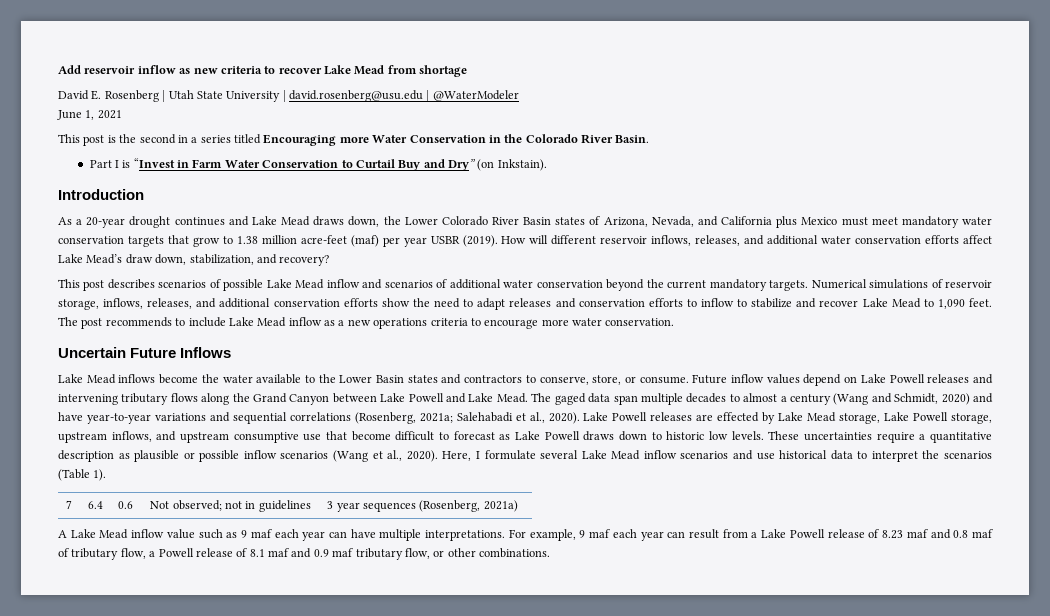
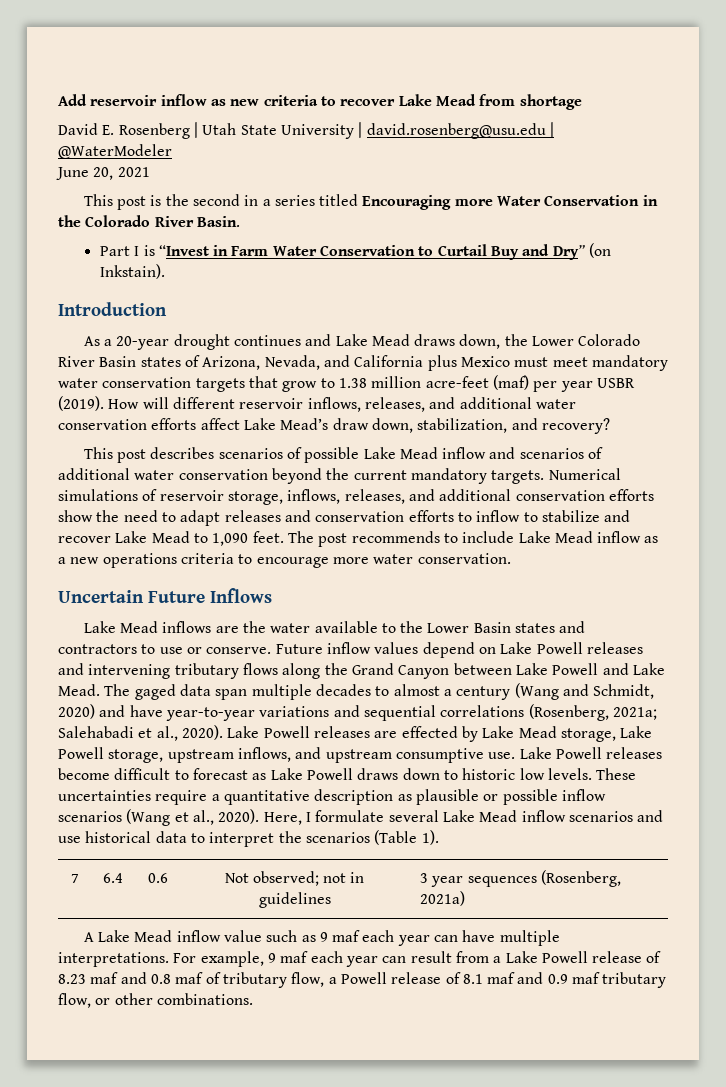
- June 1, 2021
+ June 20, 2021
- Lake Mead inflows become the water available to the Lower Basin states and contractors to conserve, store, or consume.
+ Lake Mead inflows are the water available to the Lower Basin states and contractors to use or conserve.
- Lake Powell releases are effected by Lake Mead storage, Lake Powell storage, upstream inflows, and upstream consumptive use that become difficult to forecast as Lake Powell draws down to historic low levels.
+ Lake Powell releases are effected by Lake Mead storage, Lake Powell storage, upstream inflows, and upstream consumptive use. Lake Powell releases become difficult to forecast as Lake Powell draws down to historic low levels.

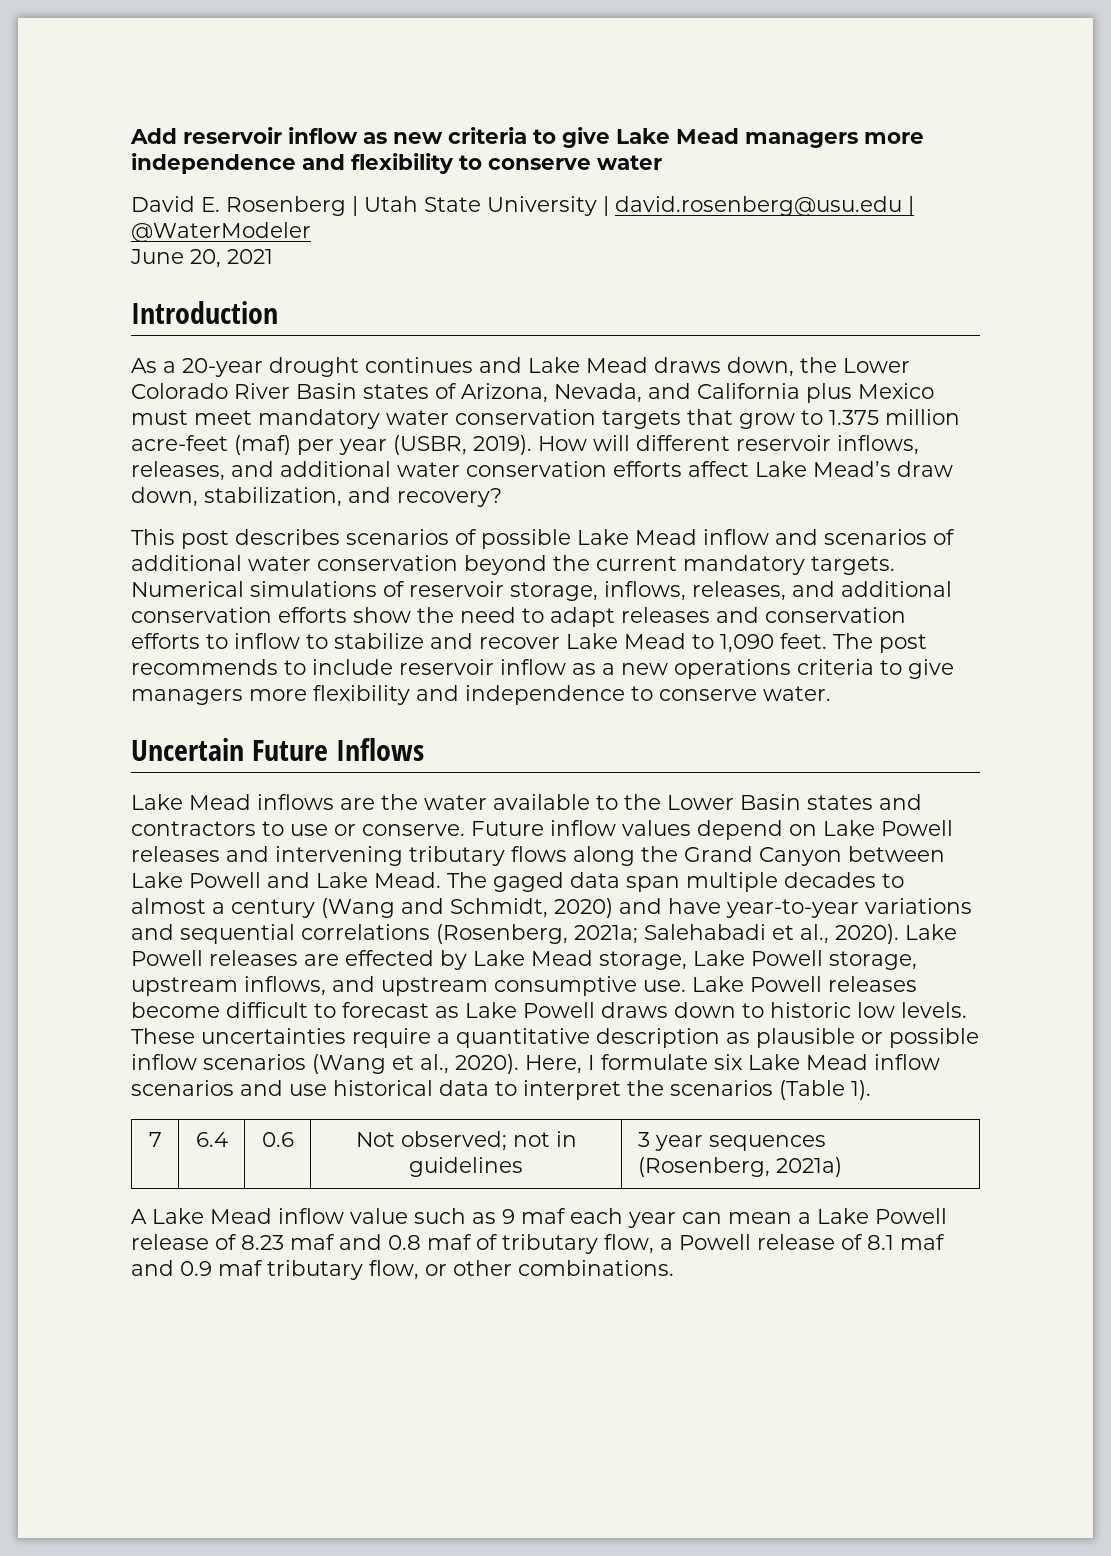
- Add reservoir inflow as new criteria to recover Lake Mead from shortage
+ Add reservoir inflow as new criteria to give Lake Mead managers more independence and flexibility to conserve water
- This post is the second in a series titled Encouraging more Water Conservation in the Colorado River Basin.
- Part I is “Invest in Farm Water Conservation to Curtail Buy and Dry” (on Inkstain).
- As a 20-year drought continues and Lake Mead draws down, the Lower Colorado River Basin states of Arizona, Nevada, and California plus Mexico must meet mandatory water conservation targets that grow to 1.38 million acre-feet (maf) per year USBR (2019).
+ As a 20-year drought continues and Lake Mead draws down, the Lower Colorado River Basin states of Arizona, Nevada, and California plus Mexico must meet mandatory water conservation targets that grow to 1.375 million acre-feet (maf) per year (USBR, 2019).
- The post recommends to include Lake Mead inflow as a new operations criteria to encourage more water conservation.
+ The post recommends to include reservoir inflow as a new operations criteria to give managers more flexibility and independence to conserve water.
- Here, I formulate several Lake Mead inflow scenarios and use historical data to interpret the scenarios (Table 1).
+ Here, I formulate six Lake Mead inflow scenarios and use historical data to interpret the scenarios (Table 1).
- A Lake Mead inflow value such as 9 maf each year can have multiple interpretations. For example, 9 maf each year can result from a Lake Powell release of 8.23 maf and 0.8 maf of tributary flow, a Powell release of 8.1 maf and 0.9 maf tributary flow, or other combinations.
+ A Lake Mead inflow value such as 9 maf each year can mean a Lake Powell release of 8.23 maf and 0.8 maf of tributary flow, a Powell release of 8.1 maf and 0.9 maf tributary flow, or other combinations.

